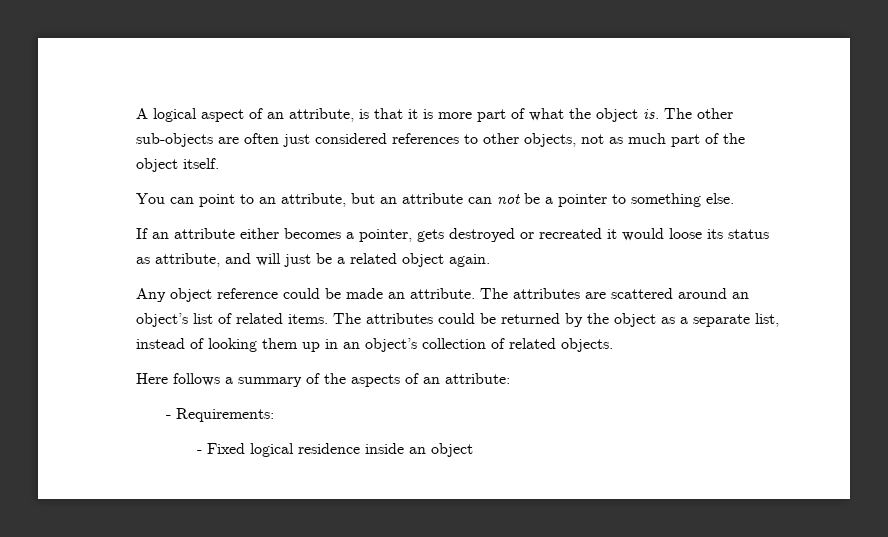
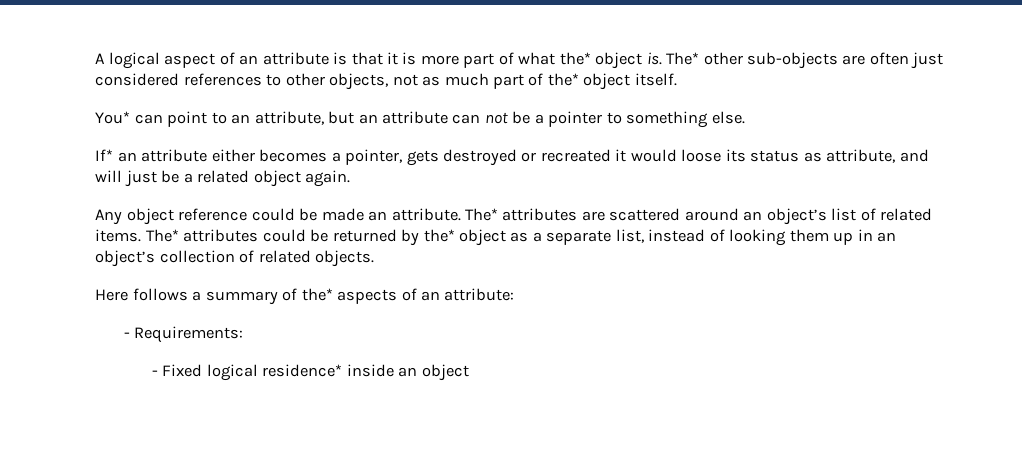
- A logical aspect of an attribute, is that it is more part of what the object is.
+ A logical aspect of an attribute is that it is more part of what the* object is.
- The other sub-objects are often just considered references to other objects, not as much part of the object itself.
+ The* other sub-objects are often just considered references to other objects, not as much part of the* object itself.
- You can point to an attribute, but an attribute can not be a pointer to something else.
+ You* can point to an attribute, but an attribute can not be a pointer to something else.
- If an attribute either becomes a pointer, gets destroyed or recreated it would loose its status as attribute, and will just be a related object again.
+ If* an attribute either becomes a pointer, gets destroyed or recreated it would loose its status as attribute, and will just be a related object again.
- The attributes are scattered around an object’s list of related items.
+ The* attributes are scattered around an object’s list of related items.
- The attributes could be returned by the object as a separate list, instead of looking them up in an object’s collection of related objects.
+ The* attributes could be returned by the* object as a separate list, instead of looking them up in an object’s collection of related objects.
- Here follows a summary of the aspects of an attribute:
+ Here follows a summary of the* aspects of an attribute:
- - Fixed logical residence inside an object
+ - Fixed logical residence* inside an object

